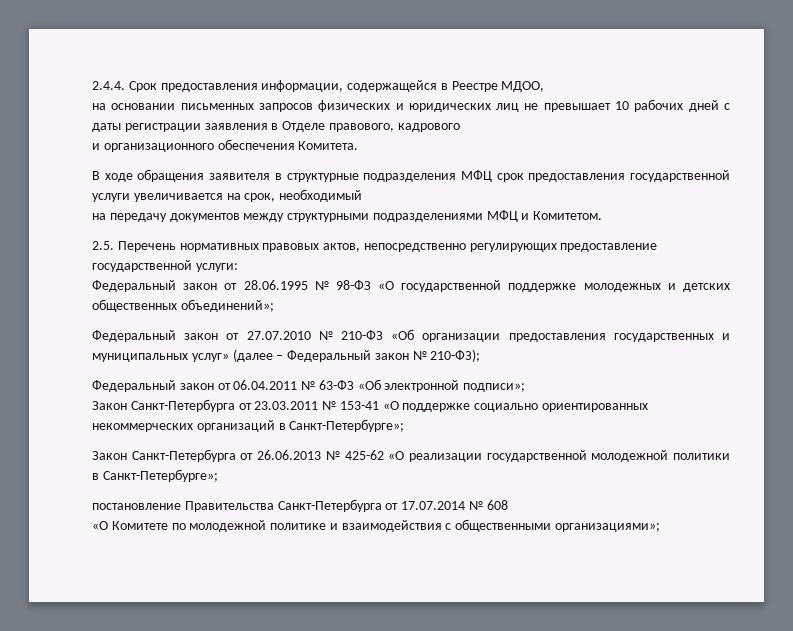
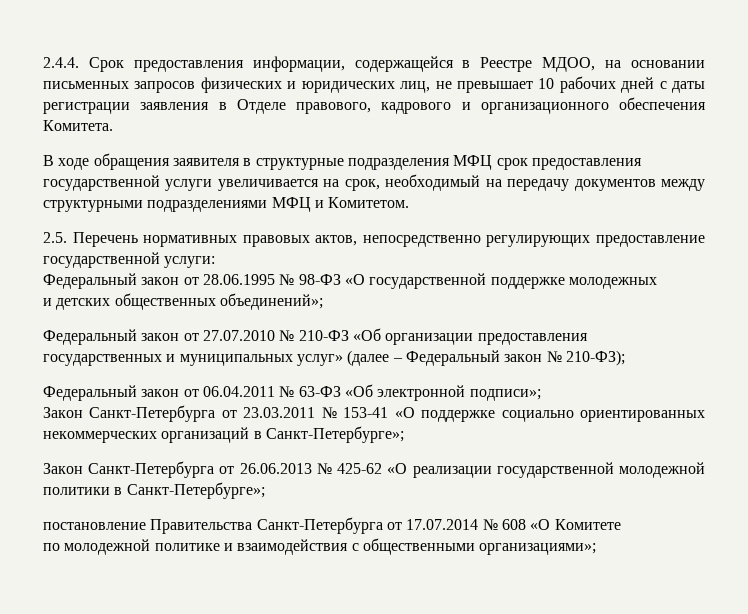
- 2.4.4. Срок предоставления информации, содержащейся в Реестре МДОО,
- на основании письменных запросов физических и юридических лиц не превышает 10 рабочих дней с даты регистрации заявления в Отделе правового, кадрового
- и организационного обеспечения Комитета.
+ 2.4.4. Срок предоставления информации, содержащейся в Реестре МДОО, на основании письменных запросов физических и юридических лиц, не превышает 10 рабочих дней с даты регистрации заявления в Отделе правового, кадрового и организационного обеспечения Комитета.
- В ходе обращения заявителя в структурные подразделения МФЦ срок предоставления государственной услуги увеличивается на срок, необходимый
- на передачу документов между структурными подразделениями МФЦ и Комитетом.
+ В ходе обращения заявителя в структурные подразделения МФЦ срок предоставления государственной услуги увеличивается на срок, необходимый на передачу документов между структурными подразделениями МФЦ и Комитетом.
- Федеральный закон от 28.06.1995 № 98-ФЗ «О государственной поддержке молодежных и детских общественных объединений»;
+ Федеральный закон от 28.06.1995 № 98-ФЗ «О государственной поддержке молодежных
+ и детских общественных объединений»;
- постановление Правительства Санкт-Петербурга от 17.07.2014 № 608
- «О Комитете по молодежной политике и взаимодействия с общественными организациями»;
+ постановление Правительства Санкт-Петербурга от 17.07.2014 № 608 «О Комитете
+ по молодежной политике и взаимодействия с общественными организациями»;

